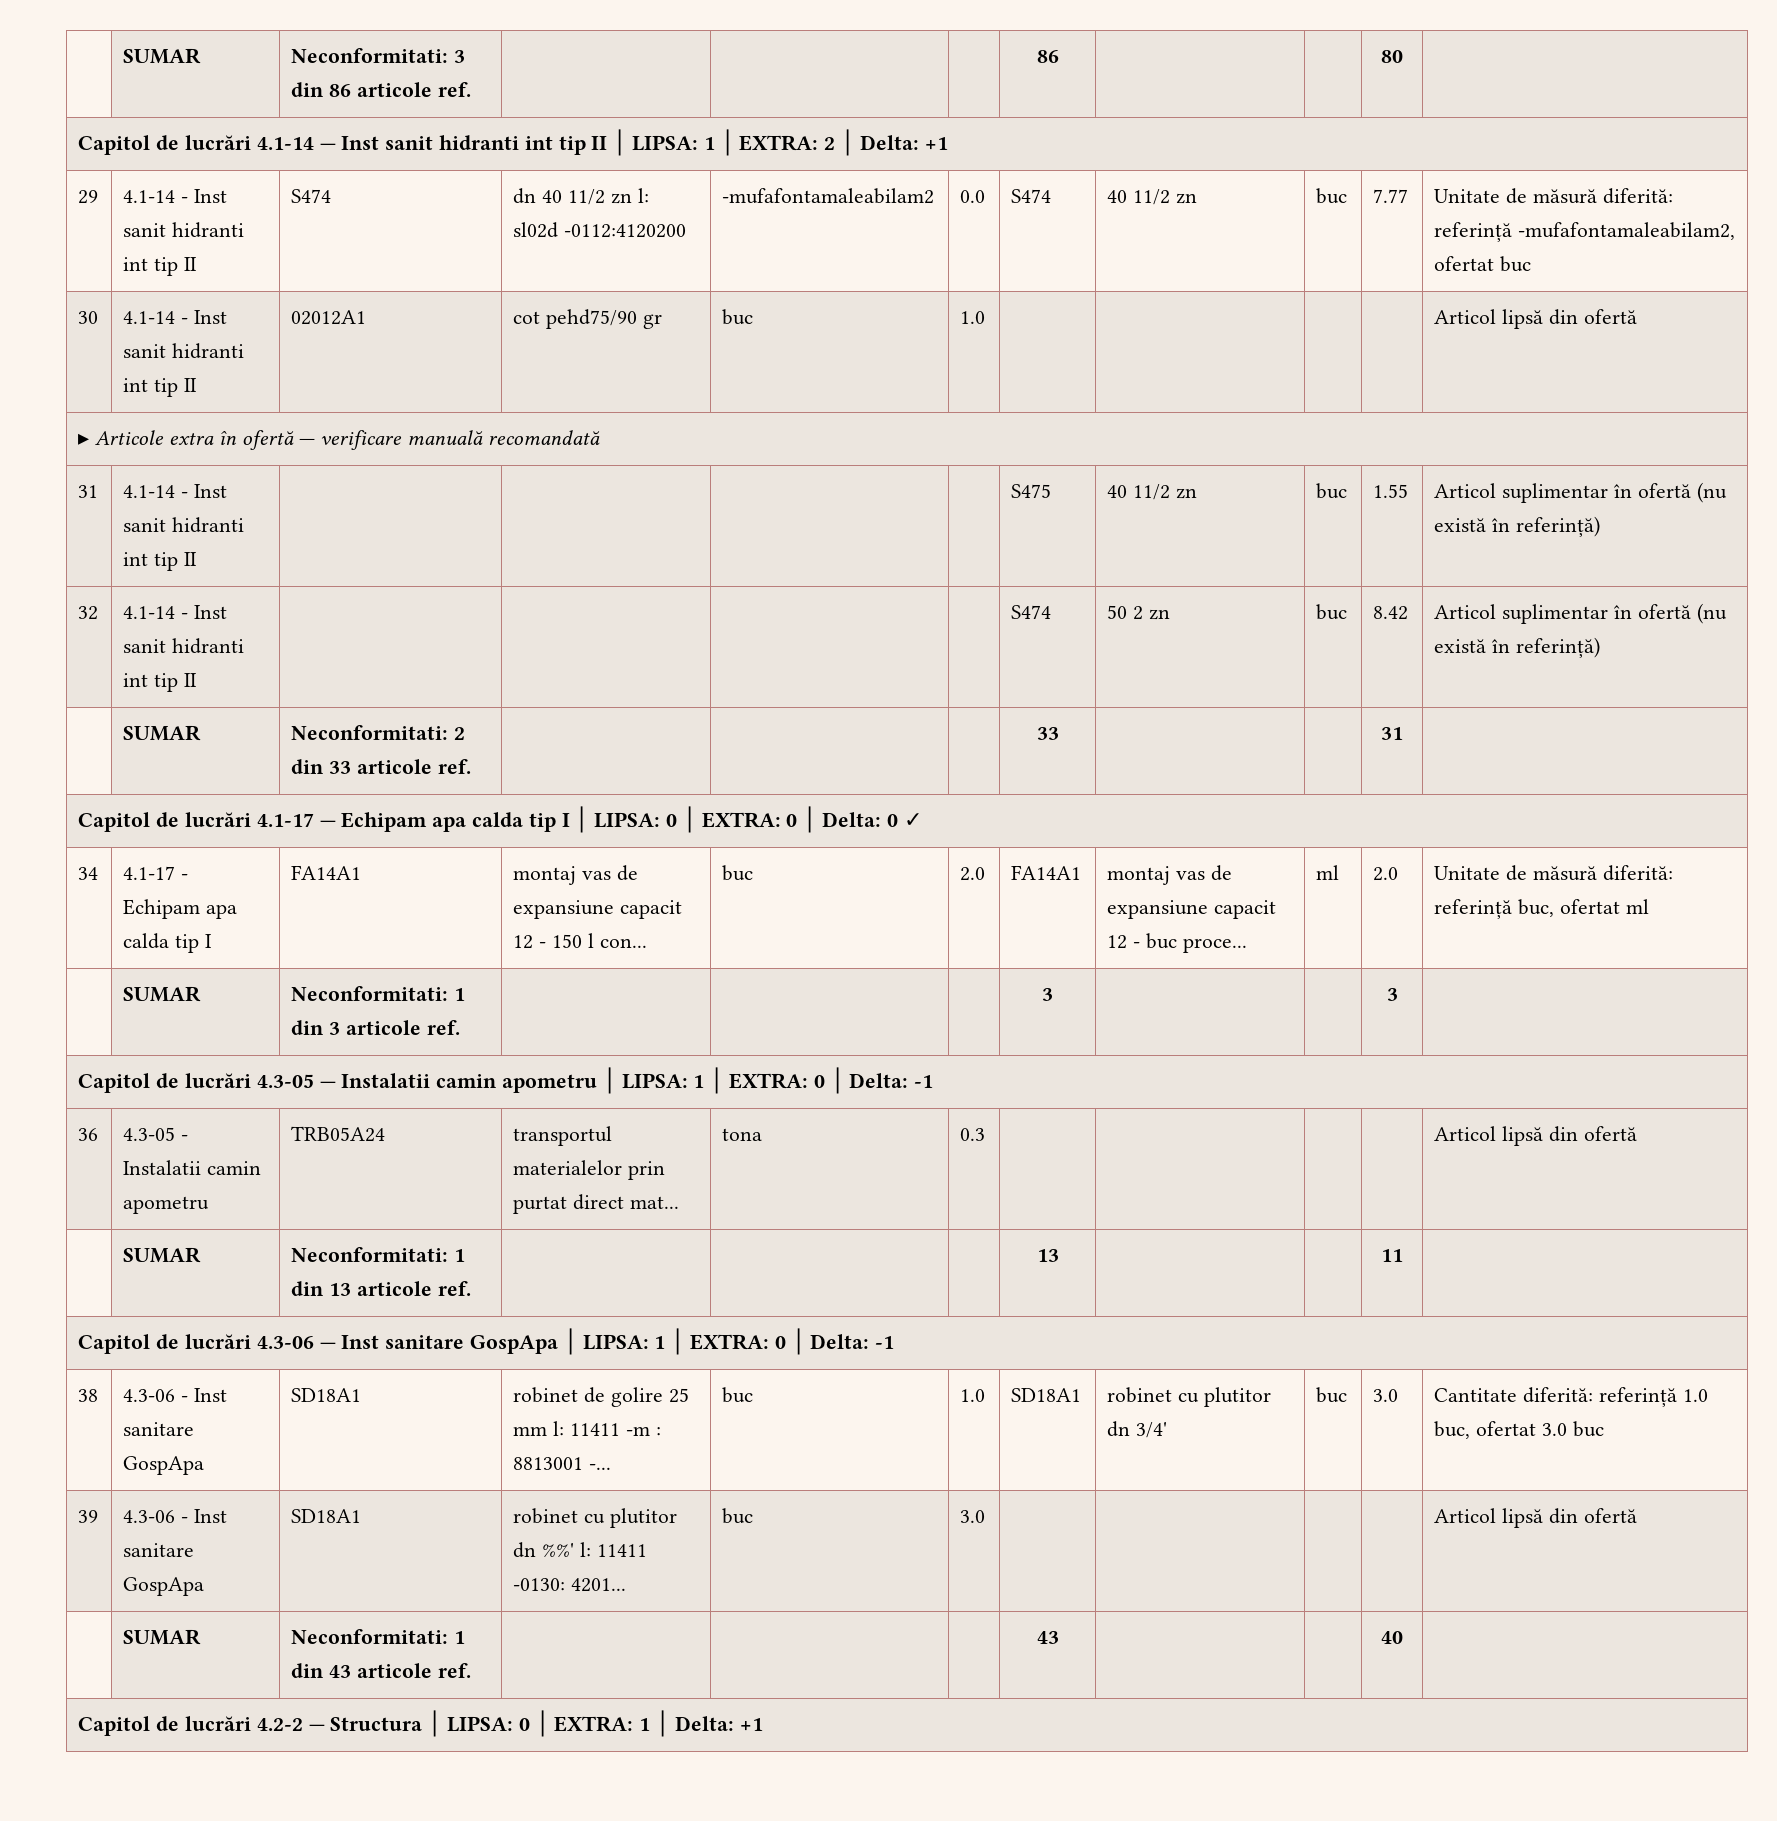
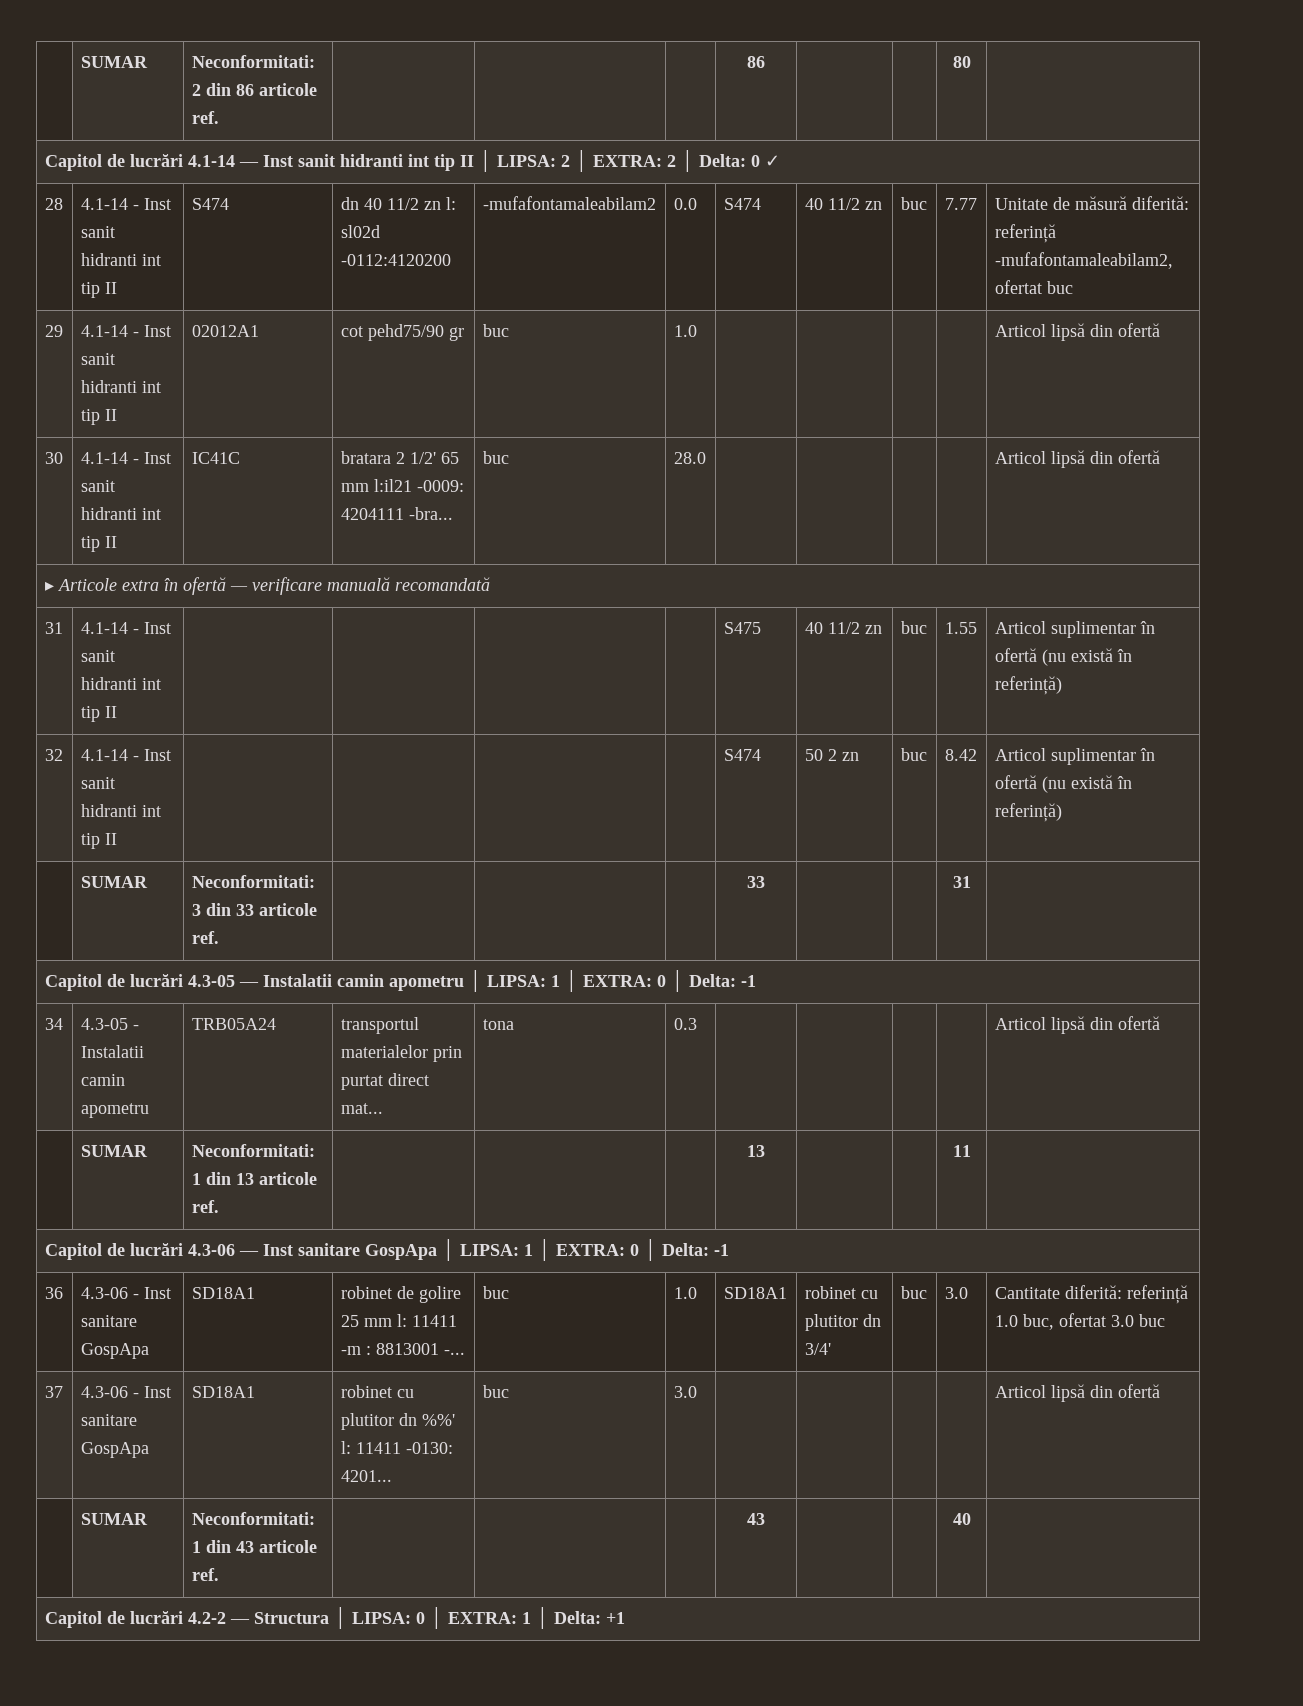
- | SUMAR | Neconformitati: 3 din 86 articole ref. | | | | 86 | | | 80 |
+ | SUMAR | Neconformitati: 2 din 86 articole ref. | | | | 86 | | | 80 |
- Capitol de lucrări 4.1-14 — Inst sanit hidranti int tip II │ LIPSA: 1 │ EXTRA: 2 │ Delta: +1
- 29 | 4.1-14 - Inst sanit hidranti int tip II | S474 | dn 40 11/2 zn l: sl02d -0112:4120200 | -mufafontamaleabilam2 | 0.0 | S474 | 40 11/2 zn | buc | 7.77 | Unitate de măsură diferită: referință -mufafontamaleabilam2, ofertat buc
+ Capitol de lucrări 4.1-14 — Inst sanit hidranti int tip II │ LIPSA: 2 │ EXTRA: 2 │ Delta: 0 ✓
+ 28 | 4.1-14 - Inst sanit hidranti int tip II | S474 | dn 40 11/2 zn l: sl02d -0112:4120200 | -mufafontamaleabilam2 | 0.0 | S474 | 40 11/2 zn | buc | 7.77 | Unitate de măsură diferită: referință -mufafontamaleabilam2, ofertat buc
- 30 | 4.1-14 - Inst sanit hidranti int tip II | 02012A1 | cot pehd75/90 gr | buc | 1.0 | | | | | Articol lipsă din ofertă
+ 29 | 4.1-14 - Inst sanit hidranti int tip II | 02012A1 | cot pehd75/90 gr | buc | 1.0 | | | | | Articol lipsă din ofertă
+ 30 | 4.1-14 - Inst sanit hidranti int tip II | IC41C | bratara 2 1/2' 65 mm l:il21 -0009: 4204111 -bra... | buc | 28.0 | | | | | Articol lipsă din ofertă
- | SUMAR | Neconformitati: 2 din 33 articole ref. | | | | 33 | | | 31 |
+ | SUMAR | Neconformitati: 3 din 33 articole ref. | | | | 33 | | | 31 |
- Capitol de lucrări 4.1-17 — Echipam apa calda tip I │ LIPSA: 0 │ EXTRA: 0 │ Delta: 0 ✓
- 34 | 4.1-17 - Echipam apa calda tip I | FA14A1 | montaj vas de expansiune capacit 12 - 150 l con... | buc | 2.0 | FA14A1 | montaj vas de expansiune capacit 12 - buc proce... | ml | 2.0 | Unitate de măsură diferită: referință buc, ofertat ml
- | SUMAR | Neconformitati: 1 din 3 articole ref. | | | | 3 | | | 3 |
- 36 | 4.3-05 - Instalatii camin apometru | TRB05A24 | transportul materialelor prin purtat direct mat... | tona | 0.3 | | | | | Articol lipsă din ofertă
+ 34 | 4.3-05 - Instalatii camin apometru | TRB05A24 | transportul materialelor prin purtat direct mat... | tona | 0.3 | | | | | Articol lipsă din ofertă
- 38 | 4.3-06 - Inst sanitare GospApa | SD18A1 | robinet de golire 25 mm l: 11411 -m : 8813001 -... | buc | 1.0 | SD18A1 | robinet cu plutitor dn 3/4' | buc | 3.0 | Cantitate diferită: referință 1.0 buc, ofertat 3.0 buc
+ 36 | 4.3-06 - Inst sanitare GospApa | SD18A1 | robinet de golire 25 mm l: 11411 -m : 8813001 -... | buc | 1.0 | SD18A1 | robinet cu plutitor dn 3/4' | buc | 3.0 | Cantitate diferită: referință 1.0 buc, ofertat 3.0 buc
- 39 | 4.3-06 - Inst sanitare GospApa | SD18A1 | robinet cu plutitor dn %%' l: 11411 -0130: 4201... | buc | 3.0 | | | | | Articol lipsă din ofertă
+ 37 | 4.3-06 - Inst sanitare GospApa | SD18A1 | robinet cu plutitor dn %%' l: 11411 -0130: 4201... | buc | 3.0 | | | | | Articol lipsă din ofertă

